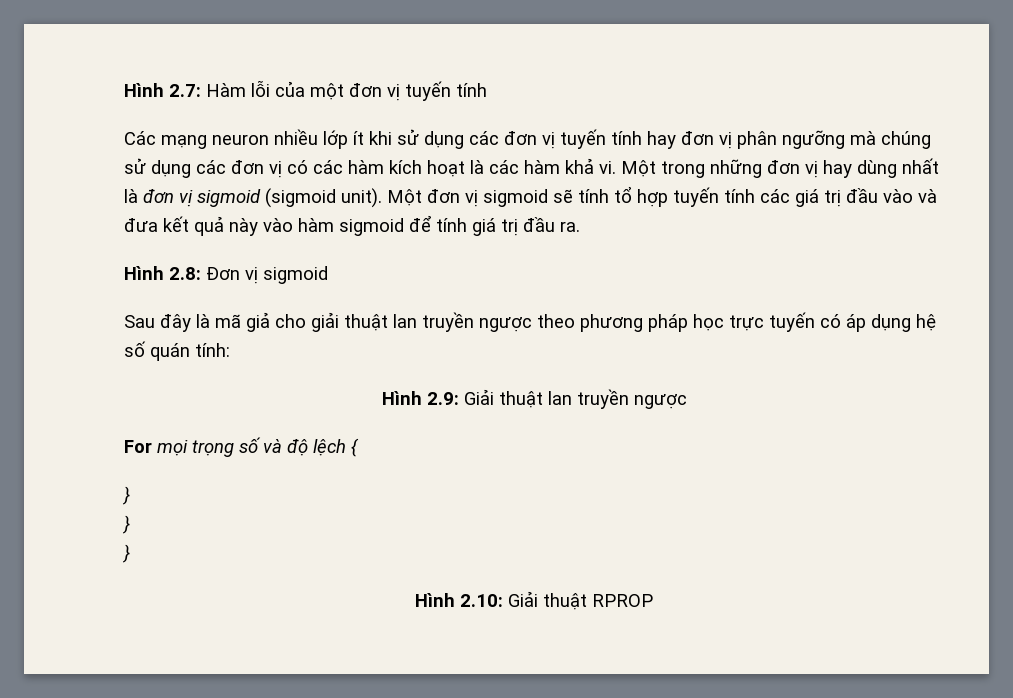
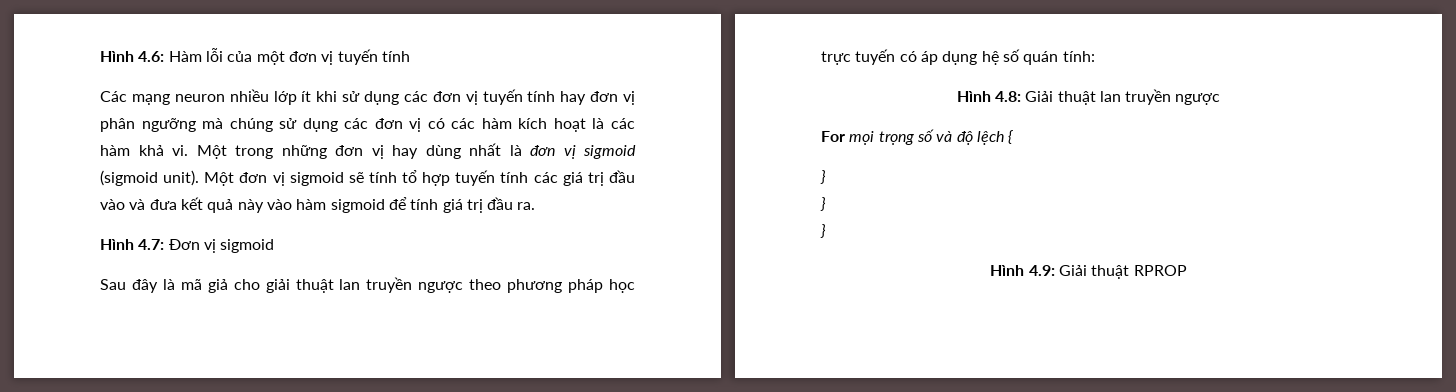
- Hình 2.7: Hàm lỗi của một đơn vị tuyến tính
+ Hình 4.6: Hàm lỗi của một đơn vị tuyến tính
- Hình 2.8: Đơn vị sigmoid
+ Hình 4.7: Đơn vị sigmoid
- Hình 2.9: Giải thuật lan truyền ngược
+ Hình 4.8: Giải thuật lan truyền ngược
- Hình 2.10: Giải thuật RPROP
+ Hình 4.9: Giải thuật RPROP

